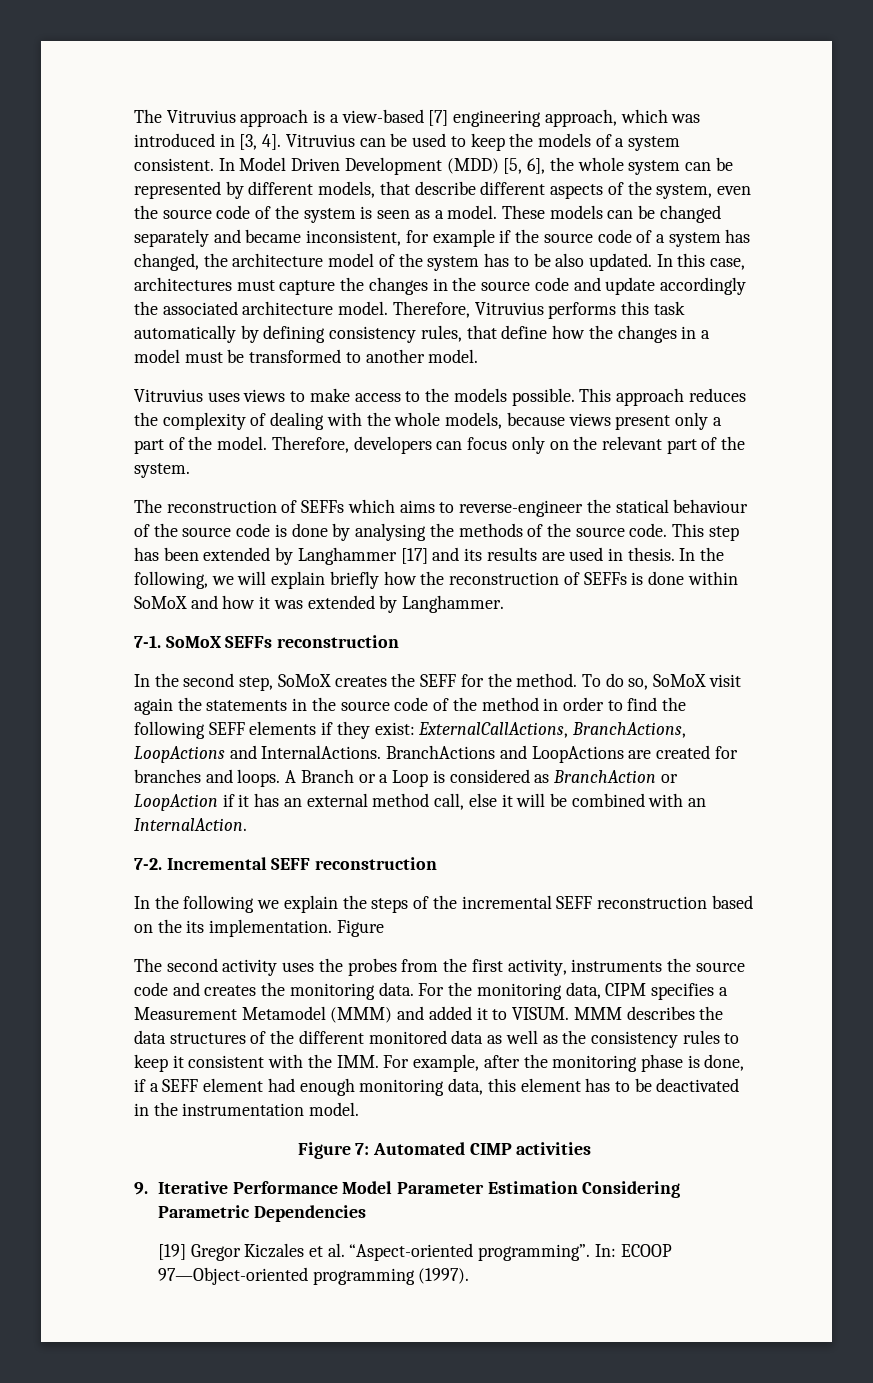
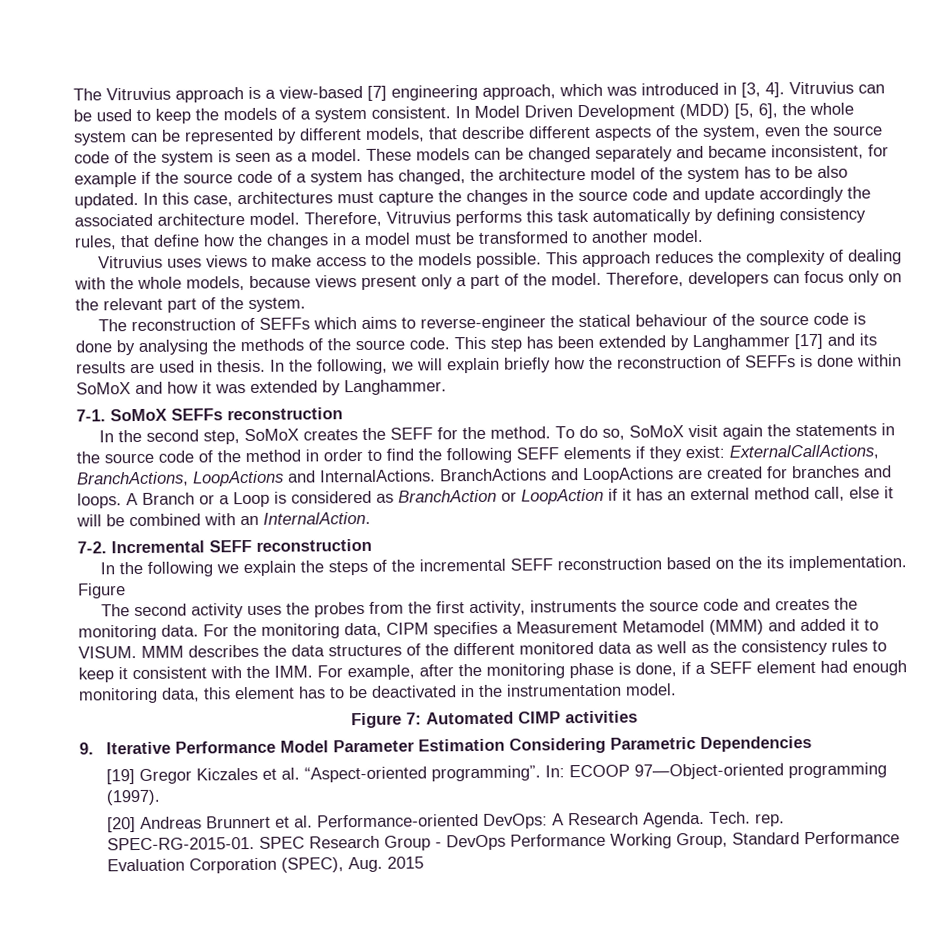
+ [20] Andreas Brunnert et al. Performance-oriented DevOps: A Research Agenda. Tech. rep. SPEC-RG-2015-01. SPEC Research Group - DevOps Performance Working Group, Standard Performance Evaluation Corporation (SPEC), Aug. 2015

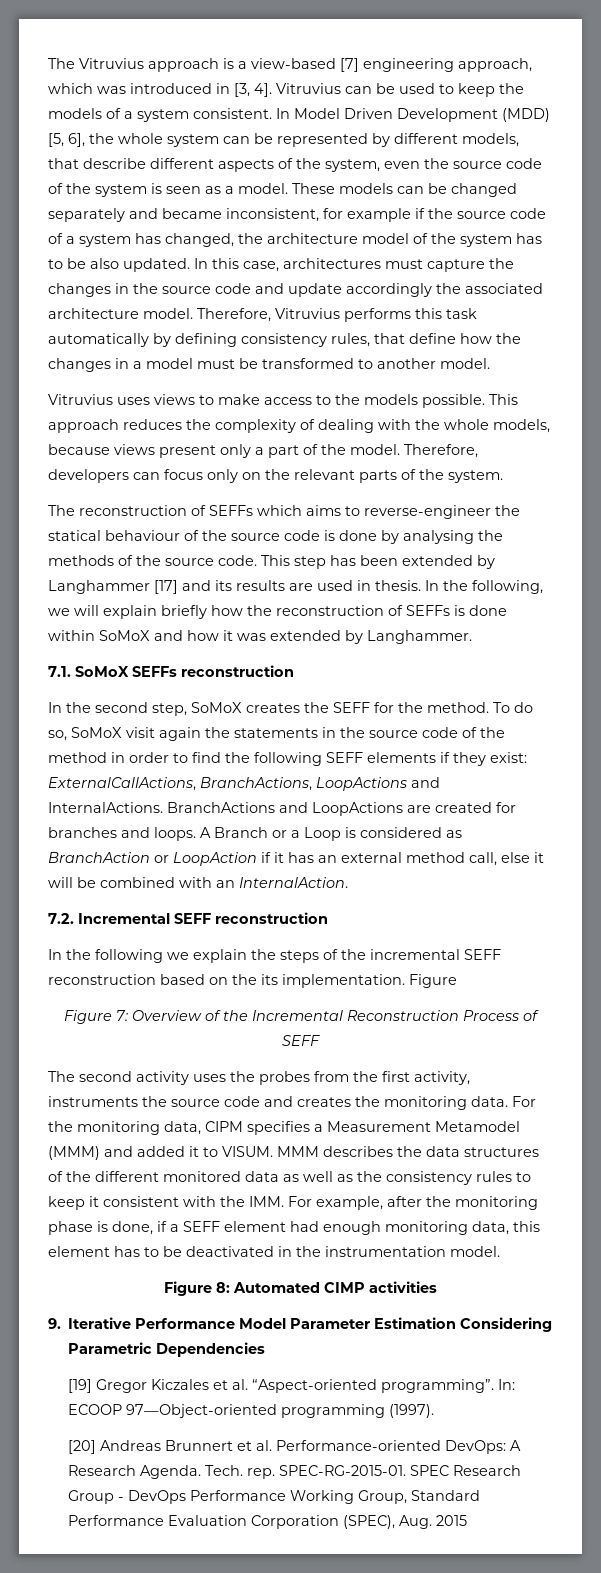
- Therefore, developers can focus only on the relevant part of the system.
+ Therefore, developers can focus only on the relevant parts of the system.
- 7-1. SoMoX SEFFs reconstruction
+ 7.1. SoMoX SEFFs reconstruction
- 7-2. Incremental SEFF reconstruction
+ 7.2. Incremental SEFF reconstruction
+ Figure 7: Overview of the Incremental Reconstruction Process of SEFF
- Figure 7: Automated CIMP activities
+ Figure 8: Automated CIMP activities

